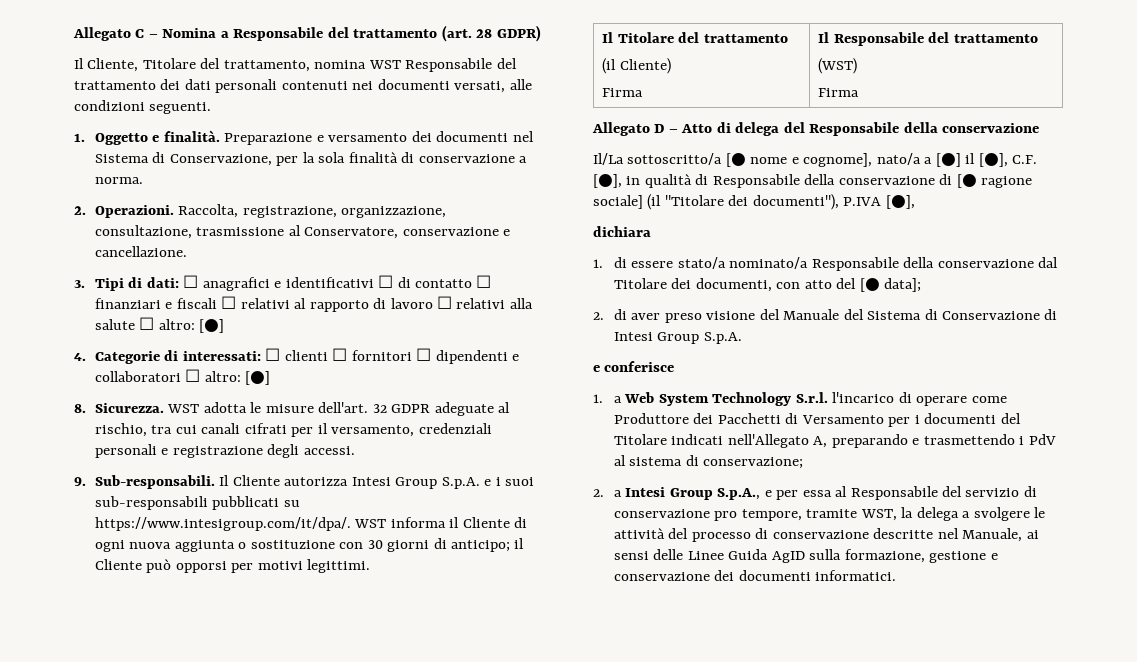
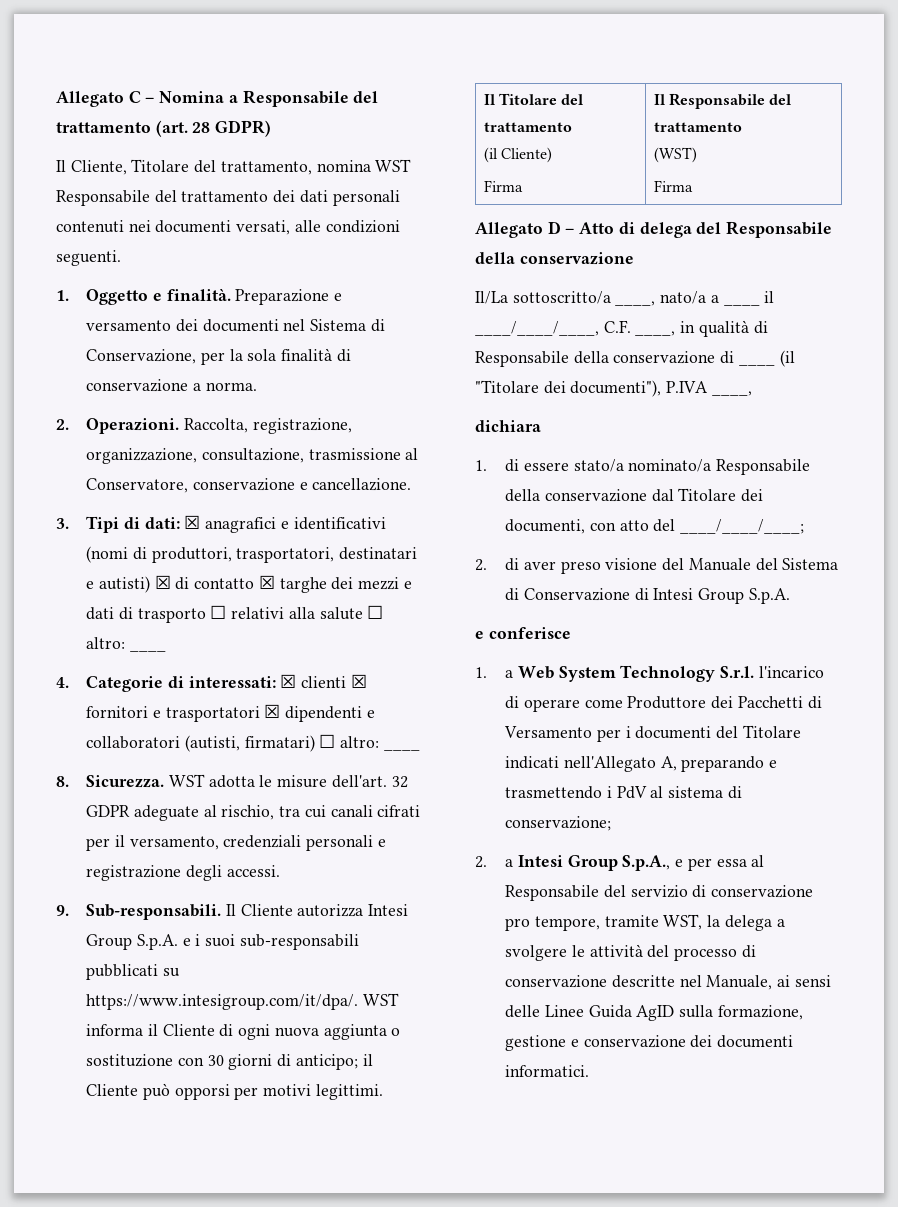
- 3. Tipi di dati: ☐ anagrafici e identificativi ☐ di contatto ☐ finanziari e fiscali ☐ relativi al rapporto di lavoro ☐ relativi alla salute ☐ altro: [●]
+ 3. Tipi di dati: ☒ anagrafici e identificativi (nomi di produttori, trasportatori, destinatari e autisti) ☒ di contatto ☒ targhe dei mezzi e dati di trasporto ☐ relativi alla salute ☐ altro: ____
- 4. Categorie di interessati: ☐ clienti ☐ fornitori ☐ dipendenti e collaboratori ☐ altro: [●]
+ 4. Categorie di interessati: ☒ clienti ☒ fornitori e trasportatori ☒ dipendenti e collaboratori (autisti, firmatari) ☐ altro: ____
- Il/La sottoscritto/a [● nome e cognome], nato/a a [●] il [●], C.F. [●], in qualità di Responsabile della conservazione di [● ragione sociale] (il "Titolare dei documenti"), P.IVA [●],
+ Il/La sottoscritto/a ____, nato/a a ____ il ____/____/____, C.F. ____, in qualità di Responsabile della conservazione di ____ (il "Titolare dei documenti"), P.IVA ____,
- 1. di essere stato/a nominato/a Responsabile della conservazione dal Titolare dei documenti, con atto del [● data];
+ 1. di essere stato/a nominato/a Responsabile della conservazione dal Titolare dei documenti, con atto del ____/____/____;

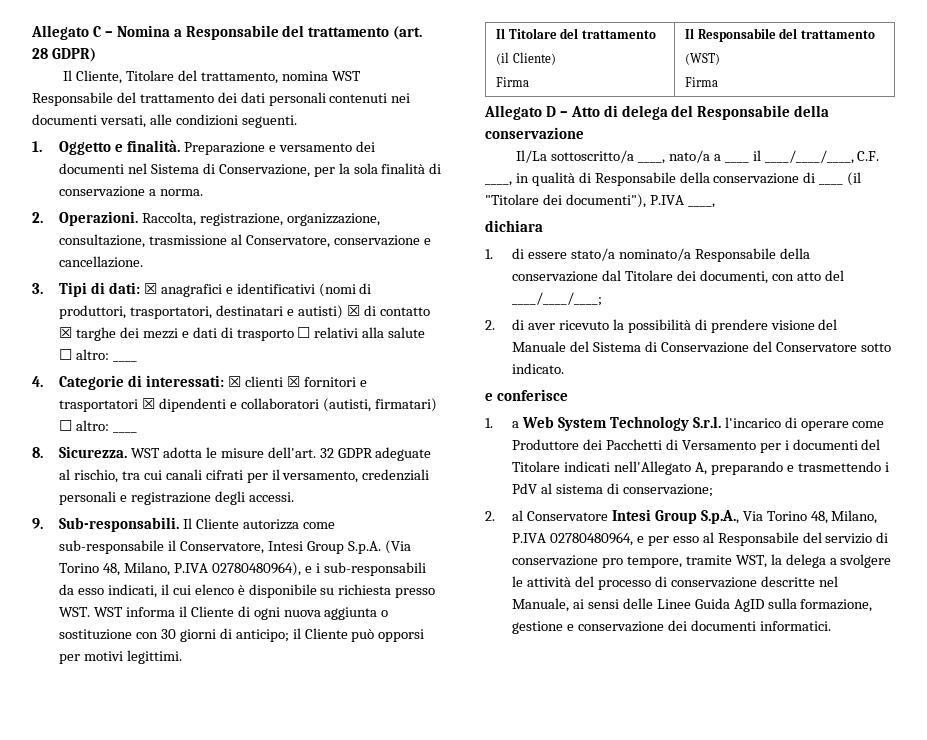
- Il Cliente autorizza Intesi Group S.p.A. e i suoi sub-responsabili pubblicati su https://www.intesigroup.com/it/dpa/. WST informa il Cliente di ogni nuova aggiunta o sostituzione con 30 giorni di anticipo; il Cliente può opporsi per motivi legittimi.
+ Il Cliente autorizza come sub-responsabile il Conservatore, Intesi Group S.p.A. (Via Torino 48, Milano, P.IVA 02780480964), e i sub-responsabili da esso indicati, il cui elenco è disponibile su richiesta presso WST. WST informa il Cliente di ogni nuova aggiunta o sostituzione con 30 giorni di anticipo; il Cliente può opporsi per motivi legittimi.
- 2. di aver preso visione del Manuale del Sistema di Conservazione di Intesi Group S.p.A.
+ 2. di aver ricevuto la possibilità di prendere visione del Manuale del Sistema di Conservazione del Conservatore sotto indicato.
- 2. a Intesi Group S.p.A., e per essa al Responsabile del servizio di conservazione pro tempore, tramite WST, la delega a svolgere le attività del processo di conservazione descritte nel Manuale, ai sensi delle Linee Guida AgID sulla formazione, gestione e conservazione dei documenti informatici.
+ 2. al Conservatore Intesi Group S.p.A., Via Torino 48, Milano, P.IVA 02780480964, e per esso al Responsabile del servizio di conservazione pro tempore, tramite WST, la delega a svolgere le attività del processo di conservazione descritte nel Manuale, ai sensi delle Linee Guida AgID sulla formazione, gestione e conservazione dei documenti informatici.

